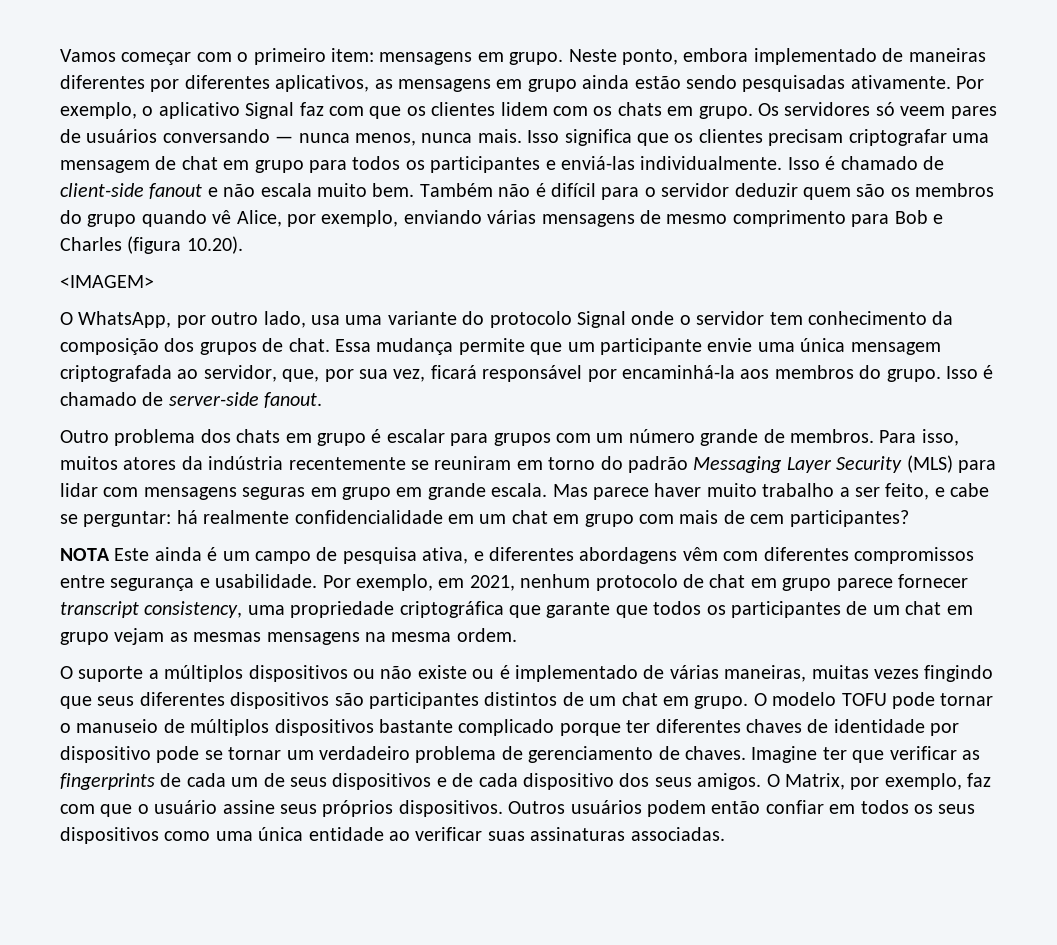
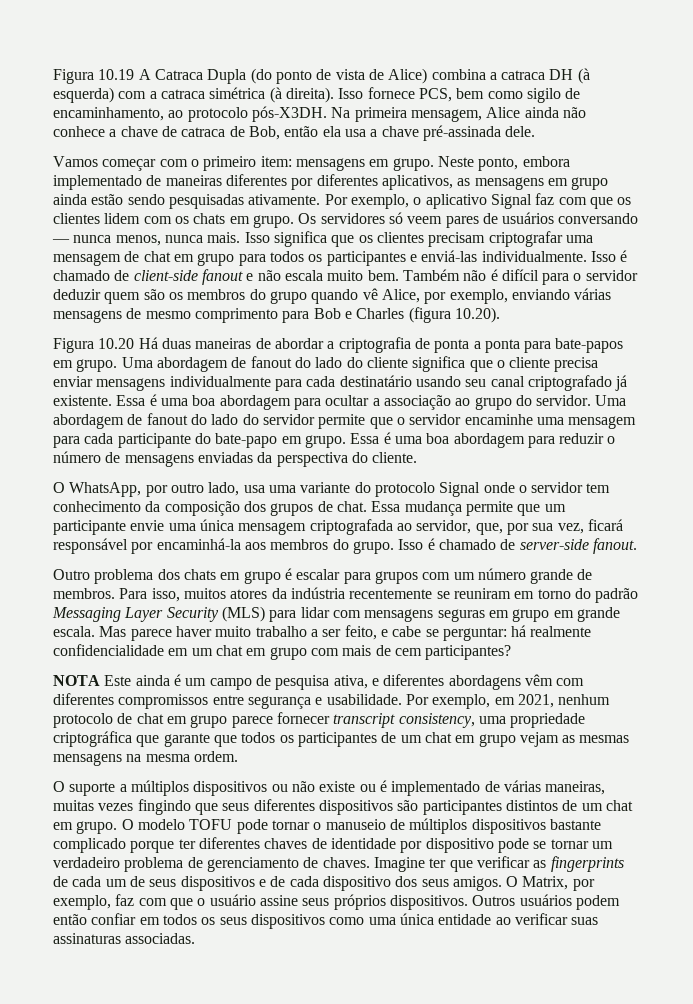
+ Figura 10.19 A Catraca Dupla (do ponto de vista de Alice) combina a catraca DH (à esquerda) com a catraca simétrica (à direita). Isso fornece PCS, bem como sigilo de encaminhamento, ao protocolo pós-X3DH. Na primeira mensagem, Alice ainda não conhece a chave de catraca de Bob, então ela usa a chave pré-assinada dele.
- <IMAGEM>
+ Figura 10.20 Há duas maneiras de abordar a criptografia de ponta a ponta para bate-papos em grupo. Uma abordagem de fanout do lado do cliente significa que o cliente precisa enviar mensagens individualmente para cada destinatário usando seu canal criptografado já existente. Essa é uma boa abordagem para ocultar a associação ao grupo do servidor. Uma abordagem de fanout do lado do servidor permite que o servidor encaminhe uma mensagem para cada participante do bate-papo em grupo. Essa é uma boa abordagem para reduzir o número de mensagens enviadas da perspectiva do cliente.

